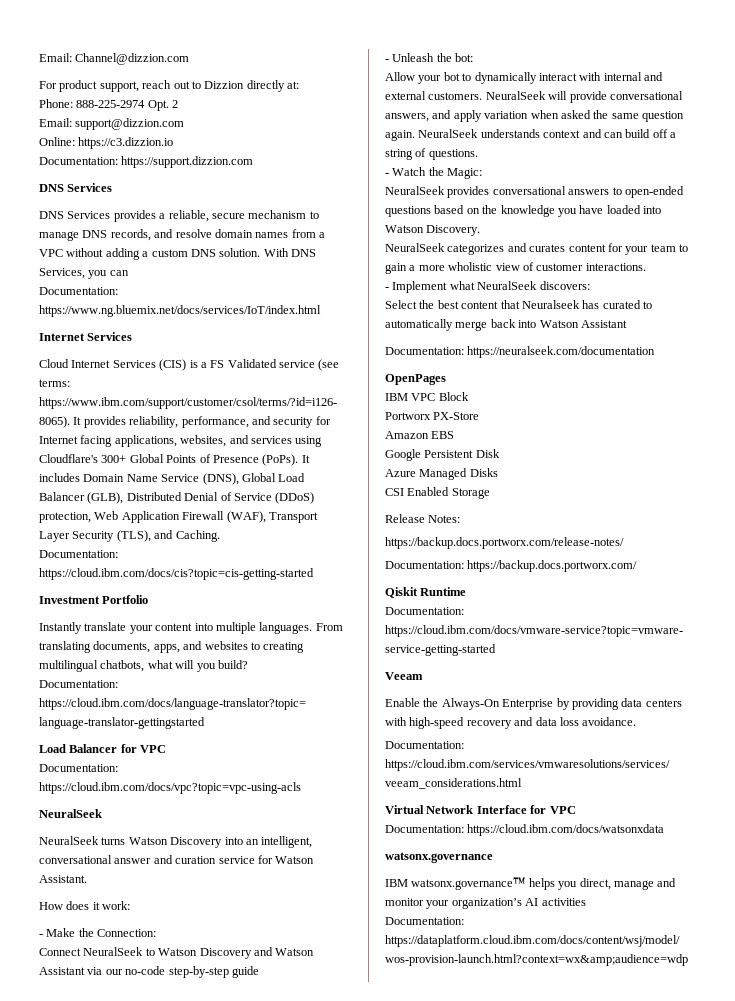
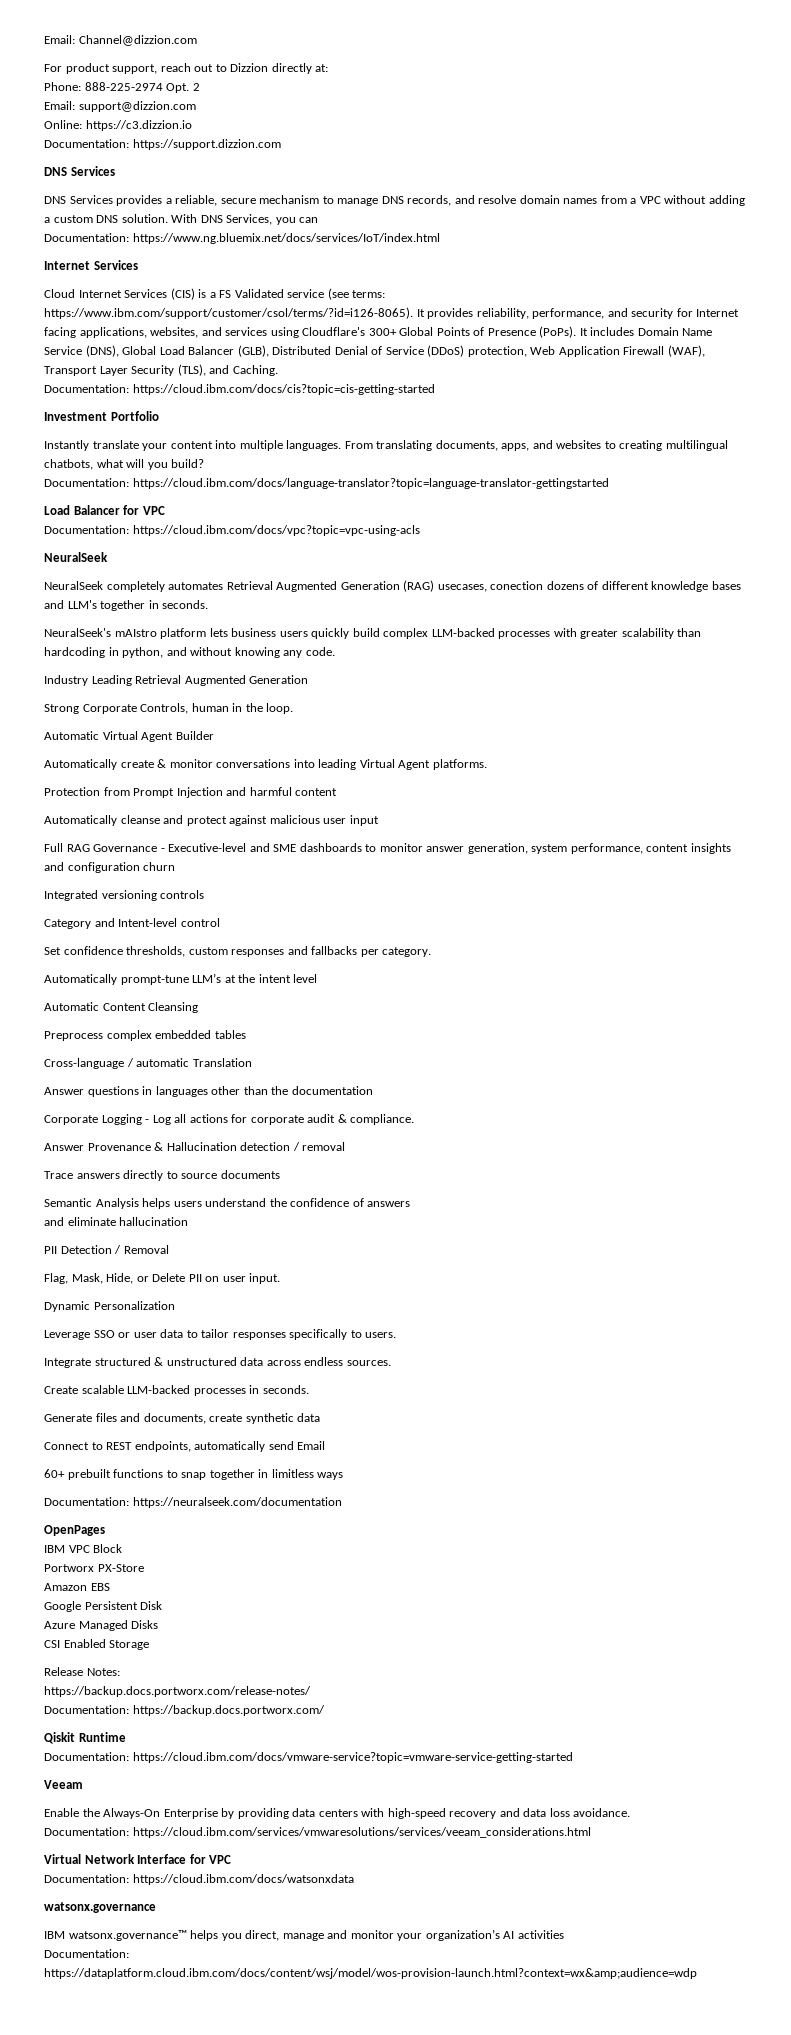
- NeuralSeek turns Watson Discovery into an intelligent, conversational answer and curation service for Watson Assistant.
- How does it work:
- - Make the Connection:
- Connect NeuralSeek to Watson Discovery and Watson Assistant via our no-code step-by-step guide
- - Unleash the bot:
- Allow your bot to dynamically interact with internal and external customers. NeuralSeek will provide conversational answers, and apply variation when asked the same question again. NeuralSeek understands context and can build off a string of questions.
- - Watch the Magic:
- NeuralSeek provides conversational answers to open-ended questions based on the knowledge you have loaded into Watson Discovery.
- NeuralSeek categorizes and curates content for your team to gain a more wholistic view of customer interactions.
- - Implement what NeuralSeek discovers:
- Select the best content that Neuralseek has curated to automatically merge back into Watson Assistant
+ NeuralSeek completely automates Retrieval Augmented Generation (RAG) usecases, conection dozens of different knowledge bases and LLM's together in seconds.
+ NeuralSeek's mAIstro platform lets business users quickly build complex LLM-backed processes with greater scalability than hardcoding in python, and without knowing any code.
+ Industry Leading Retrieval Augmented Generation
+ Strong Corporate Controls, human in the loop.
+ Automatic Virtual Agent Builder
+ Automatically create & monitor conversations into leading Virtual Agent platforms.
+ Protection from Prompt Injection and harmful content
+ Automatically cleanse and protect against malicious user input
+ Full RAG Governance - Executive-level and SME dashboards to monitor answer generation, system performance, content insights and configuration churn
+ Integrated versioning controls
+ Category and Intent-level control
+ Set confidence thresholds, custom responses and fallbacks per category.
+ Automatically prompt-tune LLM’s at the intent level
+ Automatic Content Cleansing
+ Preprocess complex embedded tables
+ Cross-language / automatic Translation
+ Answer questions in languages other than the documentation
+ Corporate Logging - Log all actions for corporate audit & compliance.
+ Answer Provenance & Hallucination detection / removal
+ Trace answers directly to source documents
+ Semantic Analysis helps users understand the confidence of answers
+ and eliminate hallucination
+ PII Detection / Removal
+ Flag, Mask, Hide, or Delete PII on user input.
+ Dynamic Personalization
+ Leverage SSO or user data to tailor responses specifically to users.
+ Integrate structured & unstructured data across endless sources.
+ Create scalable LLM-backed processes in seconds.
+ Generate files and documents, create synthetic data
+ Connect to REST endpoints, automatically send Email
+ 60+ prebuilt functions to snap together in limitless ways

